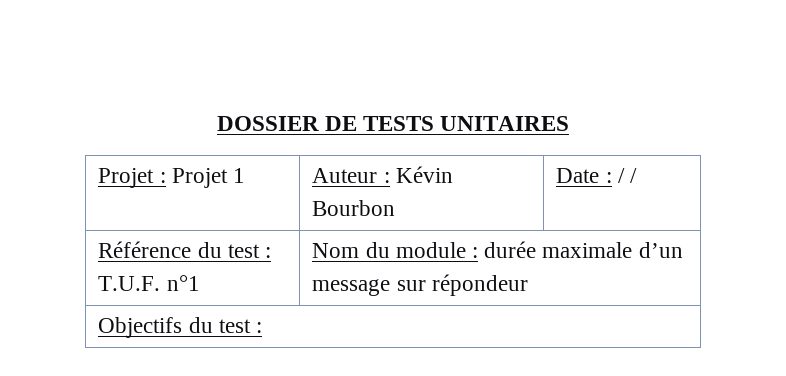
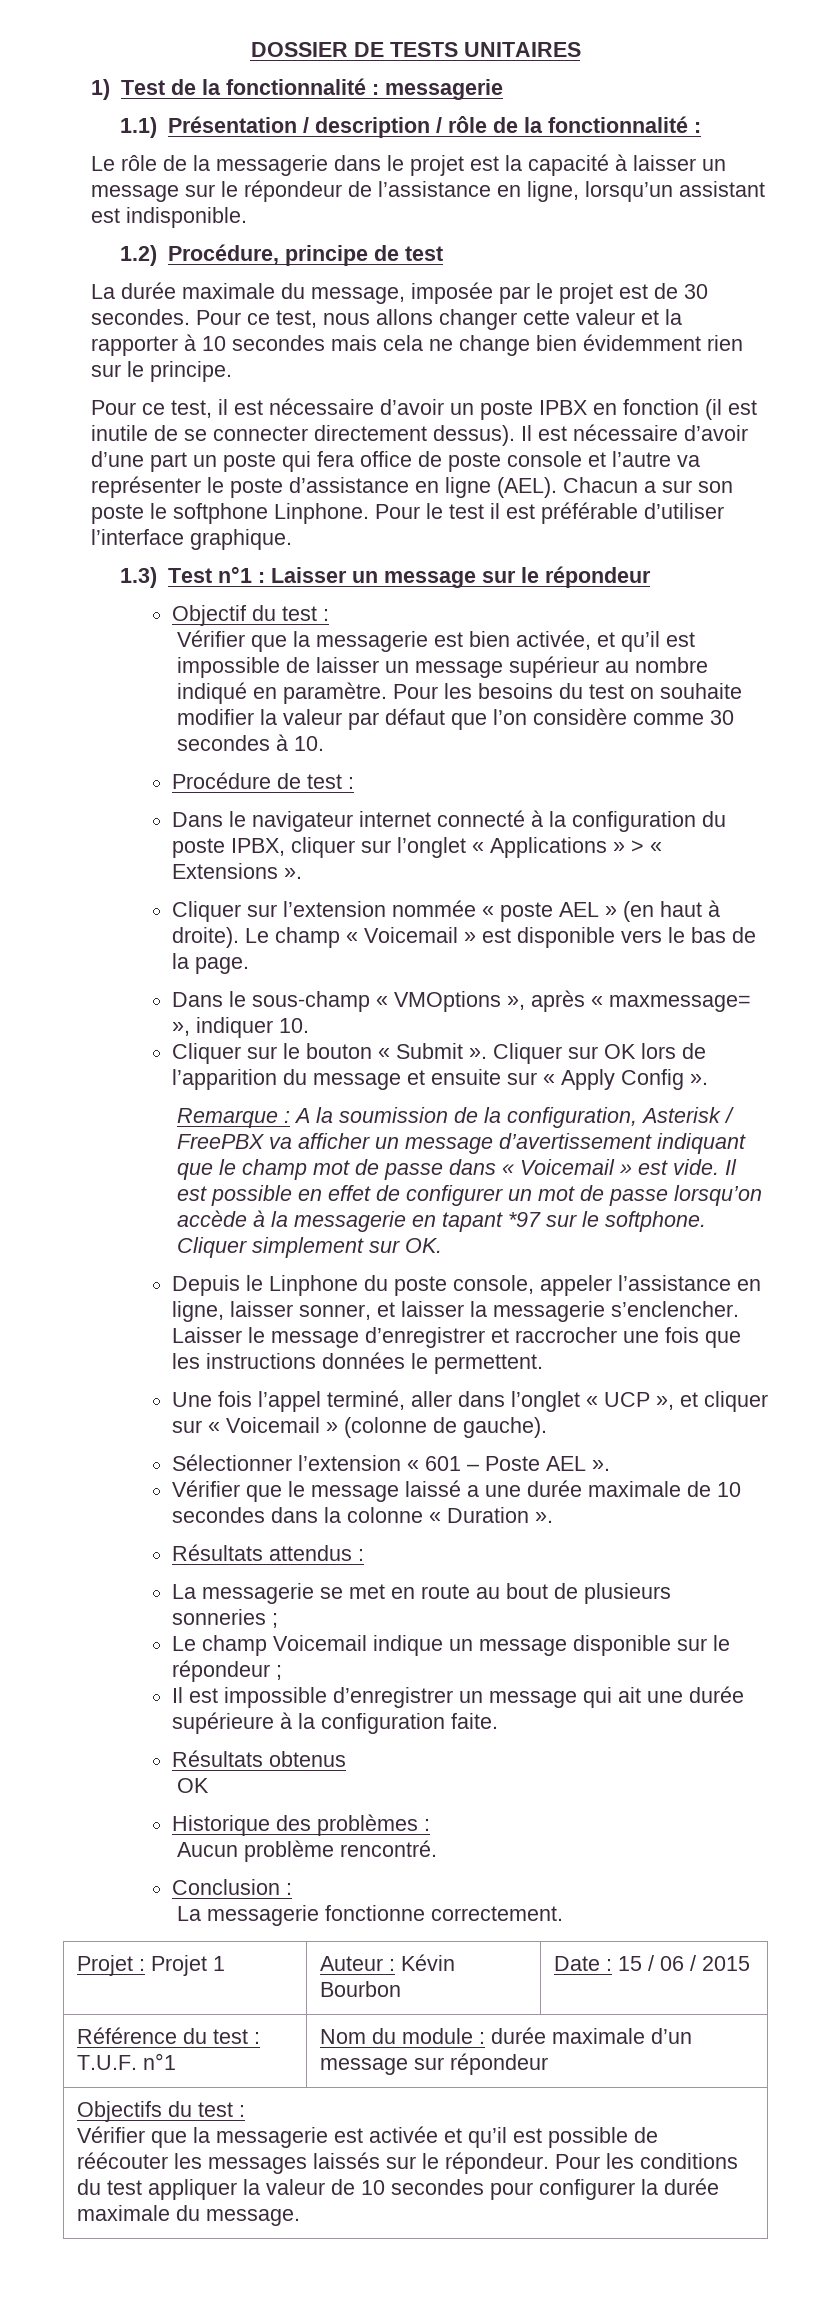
+ 1) Test de la fonctionnalité : messagerie
+ 1.1) Présentation / description / rôle de la fonctionnalité :
+ Le rôle de la messagerie dans le projet est la capacité à laisser un message sur le répondeur de l’assistance en ligne, lorsqu’un assistant est indisponible.
+ 1.2) Procédure, principe de test
+ La durée maximale du message, imposée par le projet est de 30 secondes. Pour ce test, nous allons changer cette valeur et la rapporter à 10 secondes mais cela ne change bien évidemment rien sur le principe.
+ Pour ce test, il est nécessaire d’avoir un poste IPBX en fonction (il est inutile de se connecter directement dessus). Il est nécessaire d’avoir d’une part un poste qui fera office de poste console et l’autre va représenter le poste d’assistance en ligne (AEL). Chacun a sur son poste le softphone Linphone. Pour le test il est préférable d’utiliser l’interface graphique.
+ 1.3) Test n°1 : Laisser un message sur le répondeur
+ Objectif du test :
+ Vérifier que la messagerie est bien activée, et qu’il est impossible de laisser un message supérieur au nombre indiqué en paramètre. Pour les besoins du test on souhaite modifier la valeur par défaut que l’on considère comme 30 secondes à 10.
+ Procédure de test :
+ Dans le navigateur internet connecté à la configuration du poste IPBX, cliquer sur l’onglet « Applications » > « Extensions ».
+ Cliquer sur l’extension nommée « poste AEL » (en haut à droite). Le champ « Voicemail » est disponible vers le bas de la page.
+ Dans le sous-champ « VMOptions », après « maxmessage= », indiquer 10.
+ Cliquer sur le bouton « Submit ». Cliquer sur OK lors de l’apparition du message et ensuite sur « Apply Config ».
+ Remarque : A la soumission de la configuration, Asterisk / FreePBX va afficher un message d’avertissement indiquant que le champ mot de passe dans « Voicemail » est vide. Il est possible en effet de configurer un mot de passe lorsqu’on accède à la messagerie en tapant *97 sur le softphone. Cliquer simplement sur OK.
+ Depuis le Linphone du poste console, appeler l’assistance en ligne, laisser sonner, et laisser la messagerie s’enclencher. Laisser le message d’enregistrer et raccrocher une fois que les instructions données le permettent.
+ Une fois l’appel terminé, aller dans l’onglet « UCP », et cliquer sur « Voicemail » (colonne de gauche).
+ Sélectionner l’extension « 601 – Poste AEL ».
+ Vérifier que le message laissé a une durée maximale de 10 secondes dans la colonne « Duration ».
+ Résultats attendus :
+ La messagerie se met en route au bout de plusieurs sonneries ;
+ Le champ Voicemail indique un message disponible sur le répondeur ;
+ Il est impossible d’enregistrer un message qui ait une durée supérieure à la configuration faite.
+ Résultats obtenus
+ OK
+ Historique des problèmes :
+ Aucun problème rencontré.
+ Conclusion :
+ La messagerie fonctionne correctement.
- Projet : Projet 1 | Auteur : Kévin Bourbon | Date : / /
+ Projet : Projet 1 | Auteur : Kévin Bourbon | Date : 15 / 06 / 2015
  Objectifs du test :
+ Vérifier que la messagerie est activée et qu’il est possible de réécouter les messages laissés sur le répondeur. Pour les conditions du test appliquer la valeur de 10 secondes pour configurer la durée maximale du message.

